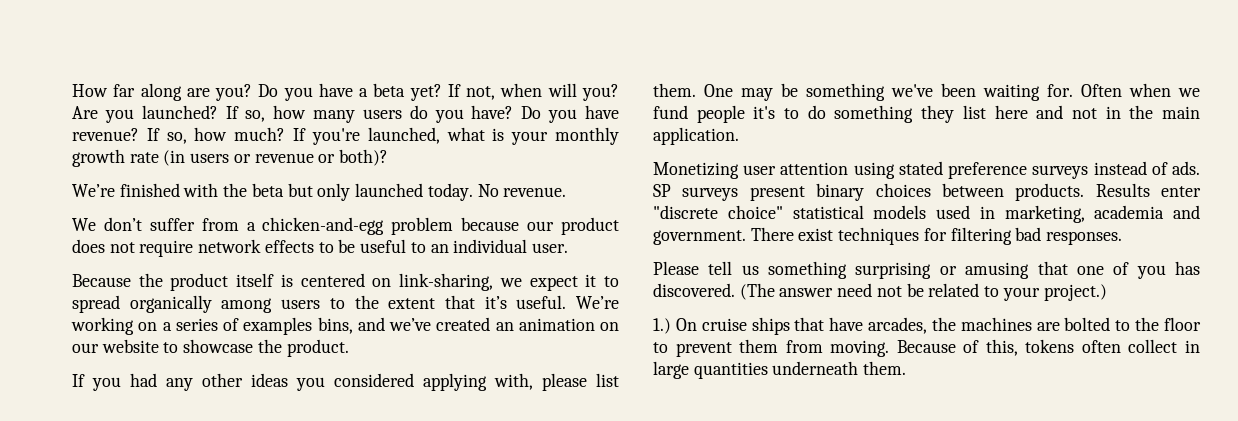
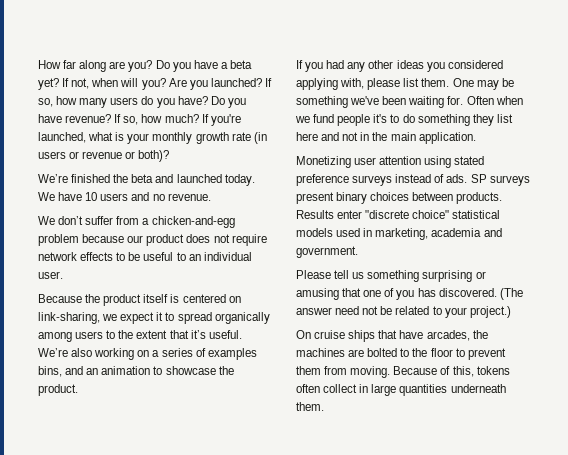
- We’re finished with the beta but only launched today. No revenue.
+ We’re finished the beta and launched today. We have 10 users and no revenue.
- We’re working on a series of examples bins, and we’ve created an animation on our website to showcase the product.
+ We’re also working on a series of examples bins, and an animation to showcase the product.
- There exist techniques for filtering bad responses.
- 1.) On cruise ships that have arcades, the machines are bolted to the floor to prevent them from moving.
+ On cruise ships that have arcades, the machines are bolted to the floor to prevent them from moving.

